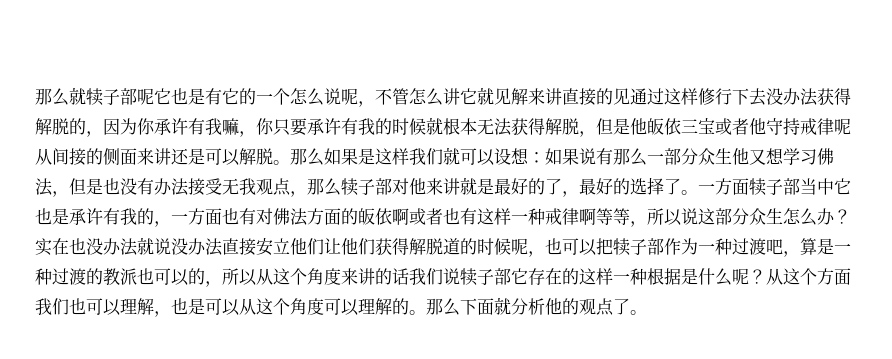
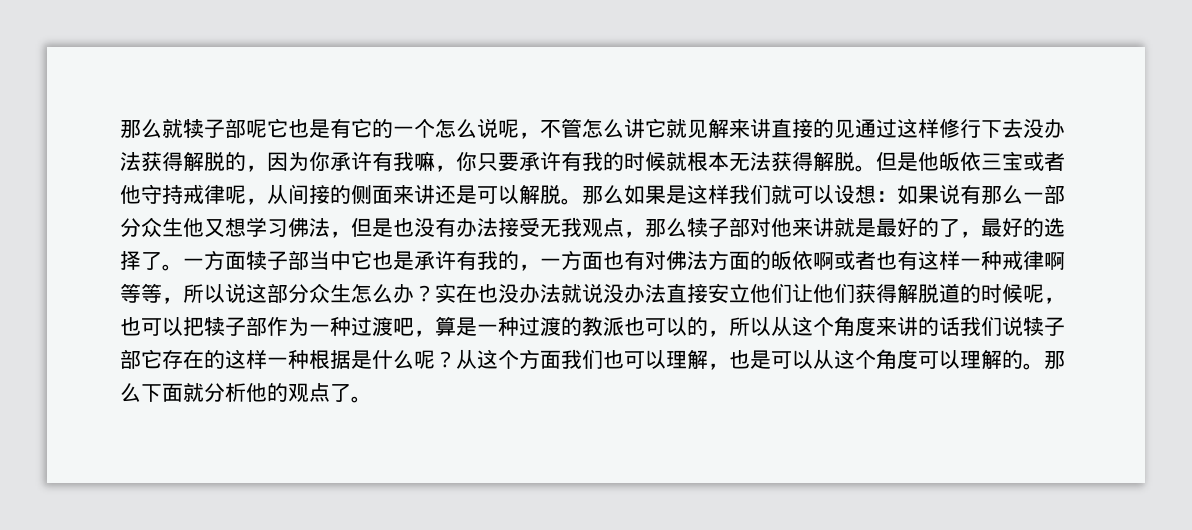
- 那么就犊子部呢它也是有它的一个怎么说呢，不管怎么讲它就见解来讲直接的见通过这样修行下去没办法获得解脱的，因为你承许有我嘛，你只要承许有我的时候就根本无法获得解脱，但是他皈依三宝或者他守持戒律呢从间接的侧面来讲还是可以解脱。
+ 那么就犊子部呢它也是有它的一个怎么说呢，不管怎么讲它就见解来讲直接的见通过这样修行下去没办法获得解脱的，因为你承许有我嘛，你只要承许有我的时候就根本无法获得解脱。但是他皈依三宝或者他守持戒律呢，从间接的侧面来讲还是可以解脱。

